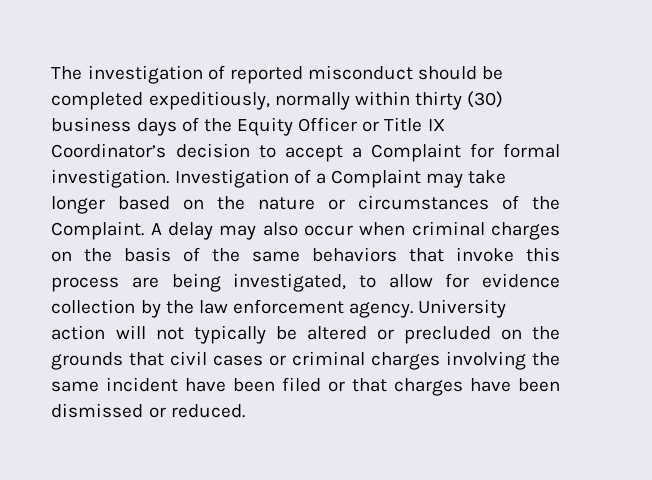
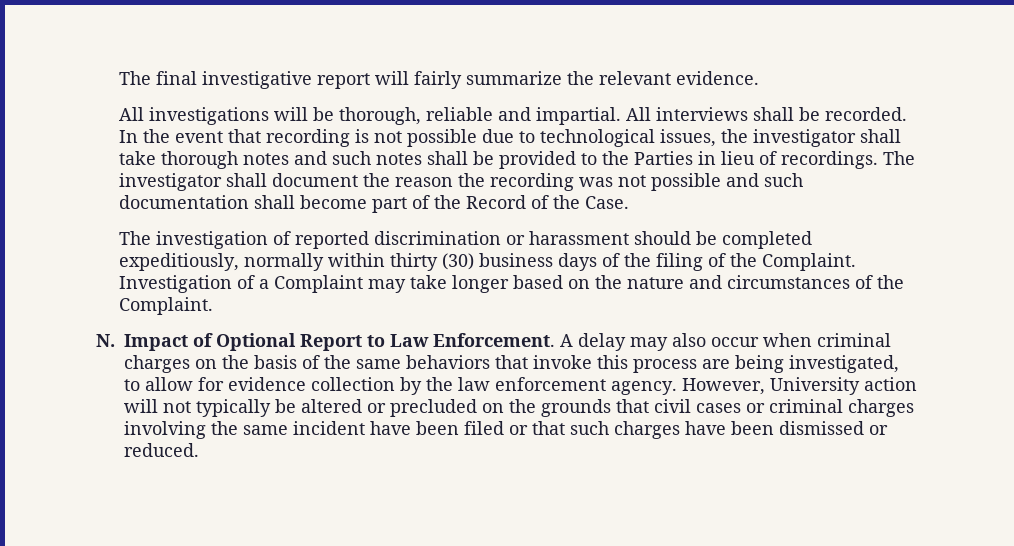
- The investigation of reported misconduct should be completed expeditiously, normally within thirty (30) business days of the Equity Officer or Title IX Coordinator’s decision to accept a Complaint for formal investigation.
+ The final investigative report will fairly summarize the relevant evidence.
+ All investigations will be thorough, reliable and impartial. All interviews shall be recorded. In the event that recording is not possible due to technological issues, the investigator shall take thorough notes and such notes shall be provided to the Parties in lieu of recordings. The investigator shall document the reason the recording was not possible and such documentation shall become part of the Record of the Case.
+ The investigation of reported discrimination or harassment should be completed expeditiously, normally within thirty (30) business days of the filing of the Complaint.
- Investigation of a Complaint may take longer based on the nature or circumstances of the Complaint.
+ Investigation of a Complaint may take longer based on the nature and circumstances of the Complaint.
+ N. Impact of Optional Report to Law Enforcement.
- University action will not typically be altered or precluded on the grounds that civil cases or criminal charges involving the same incident have been filed or that charges have been dismissed or reduced.
+ However, University action will not typically be altered or precluded on the grounds that civil cases or criminal charges involving the same incident have been filed or that such charges have been dismissed or reduced.

